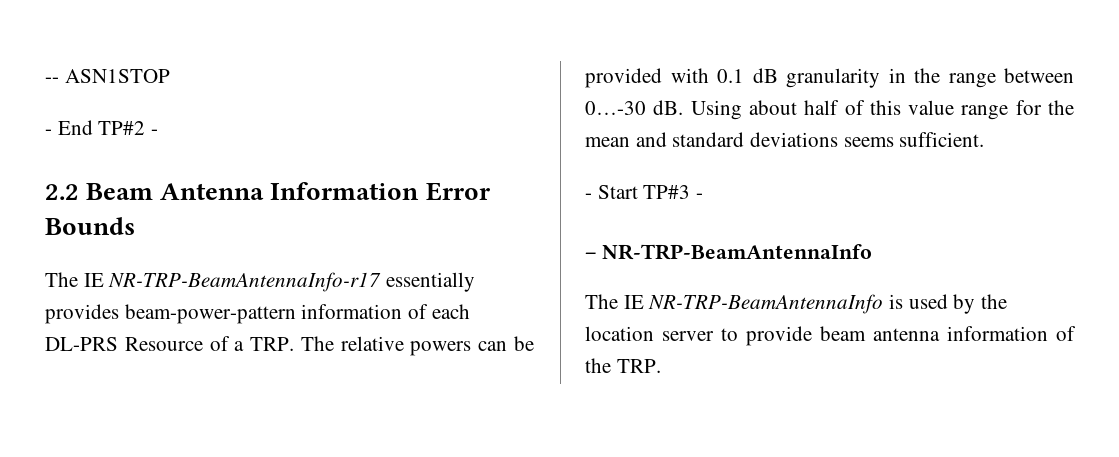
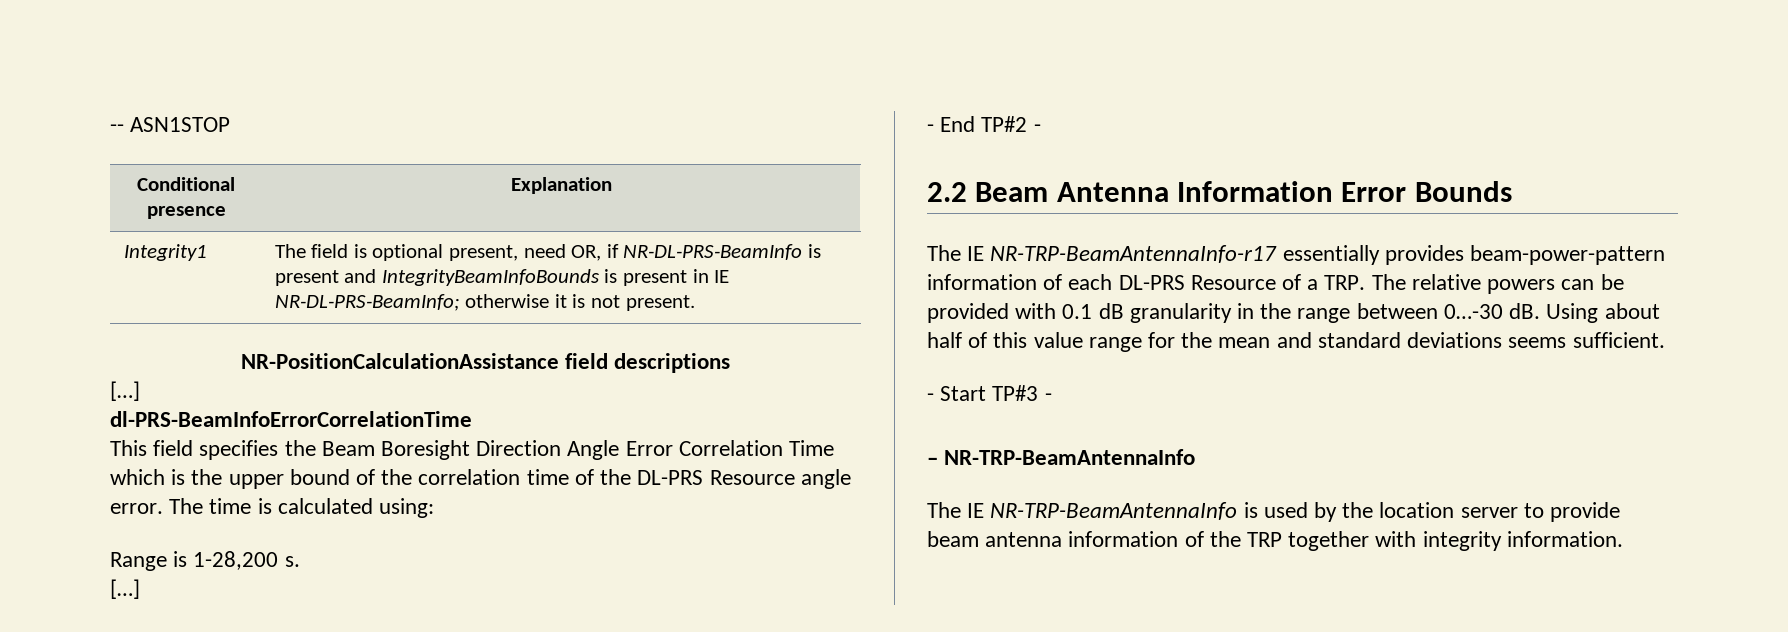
+ Conditional presence | Explanation
+ Integrity1 | The field is optional present, need OR, if NR-DL-PRS-BeamInfo is present and IntegrityBeamInfoBounds is present in IE NR-DL-PRS-BeamInfo; otherwise it is not present.
+ NR-PositionCalculationAssistance field descriptions
+ […]
+ dl-PRS-BeamInfoErrorCorrelationTime
+ This field specifies the Beam Boresight Direction Angle Error Correlation Time which is the upper bound of the correlation time of the DL-PRS Resource angle error. The time is calculated using:
+ Range is 1-28,200 s.
+ […]
- The IE NR-TRP-BeamAntennaInfo is used by the location server to provide beam antenna information of the TRP.
+ The IE NR-TRP-BeamAntennaInfo is used by the location server to provide beam antenna information of the TRP together with integrity information.

